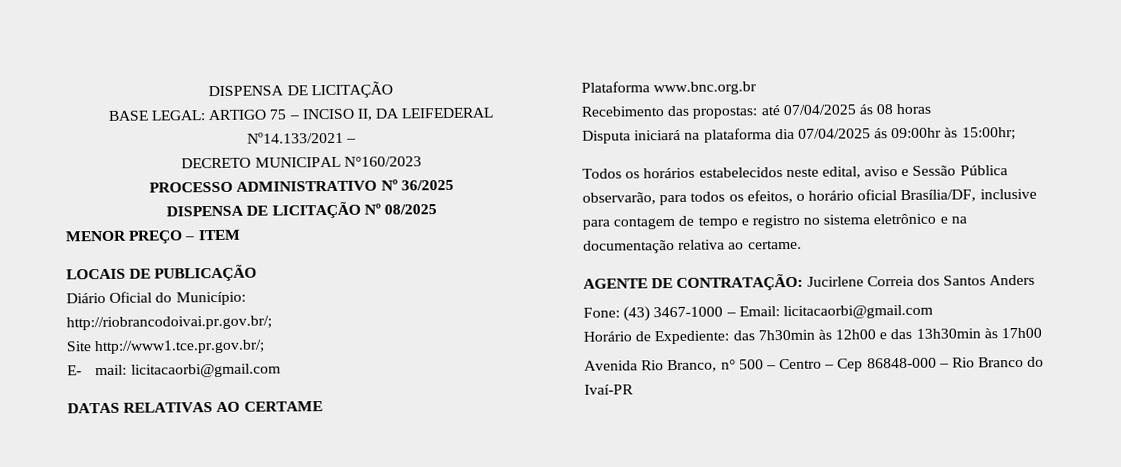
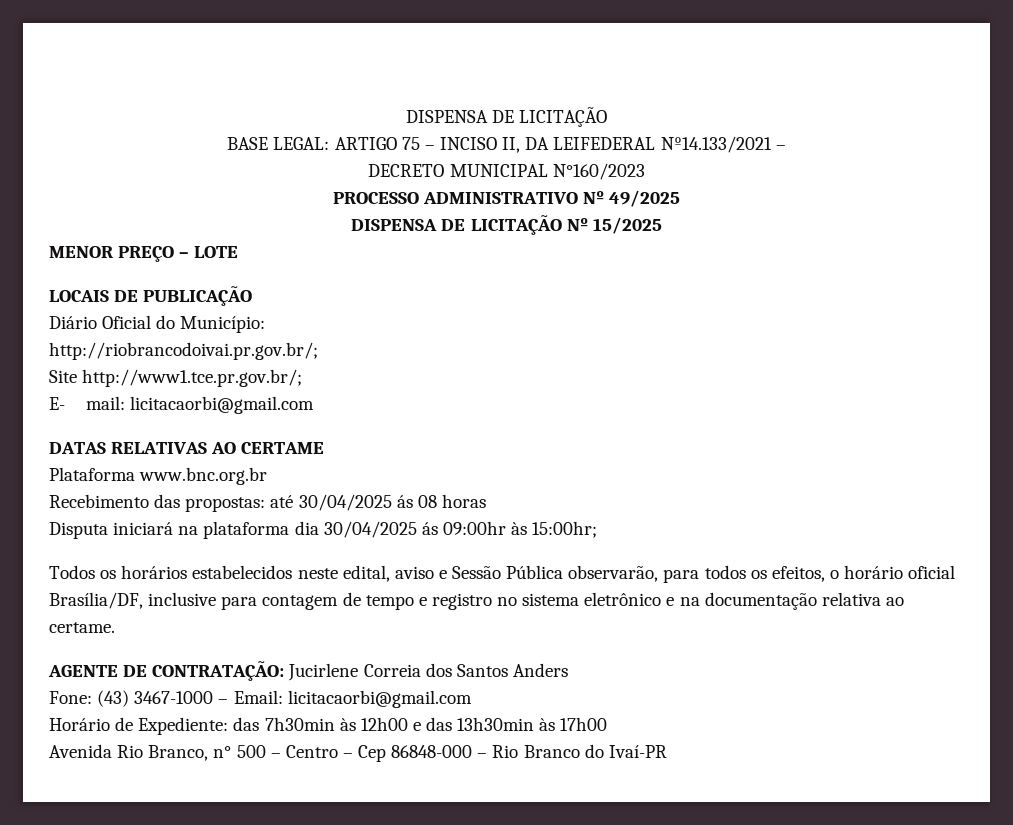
- PROCESSO ADMINISTRATIVO Nº 36/2025
+ PROCESSO ADMINISTRATIVO Nº 49/2025
- DISPENSA DE LICITAÇÃO Nº 08/2025
+ DISPENSA DE LICITAÇÃO Nº 15/2025
- MENOR PREÇO – ITEM
+ MENOR PREÇO – LOTE
- Recebimento das propostas: até 07/04/2025 ás 08 horas
+ Recebimento das propostas: até 30/04/2025 ás 08 horas
- Disputa iniciará na plataforma dia 07/04/2025 ás 09:00hr às 15:00hr;
+ Disputa iniciará na plataforma dia 30/04/2025 ás 09:00hr às 15:00hr;

